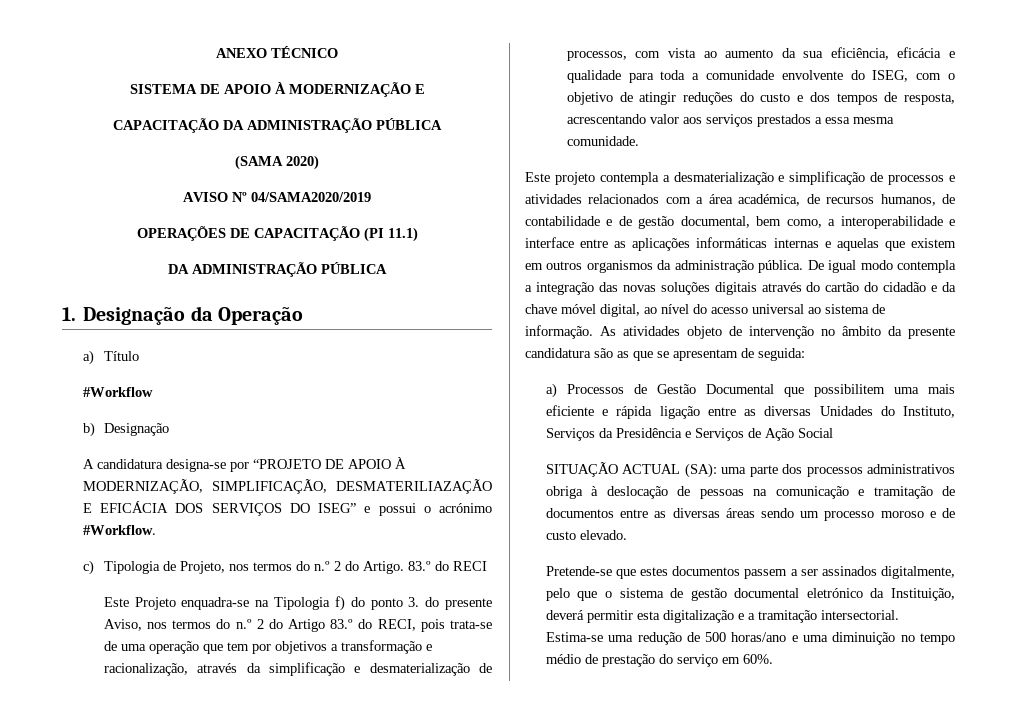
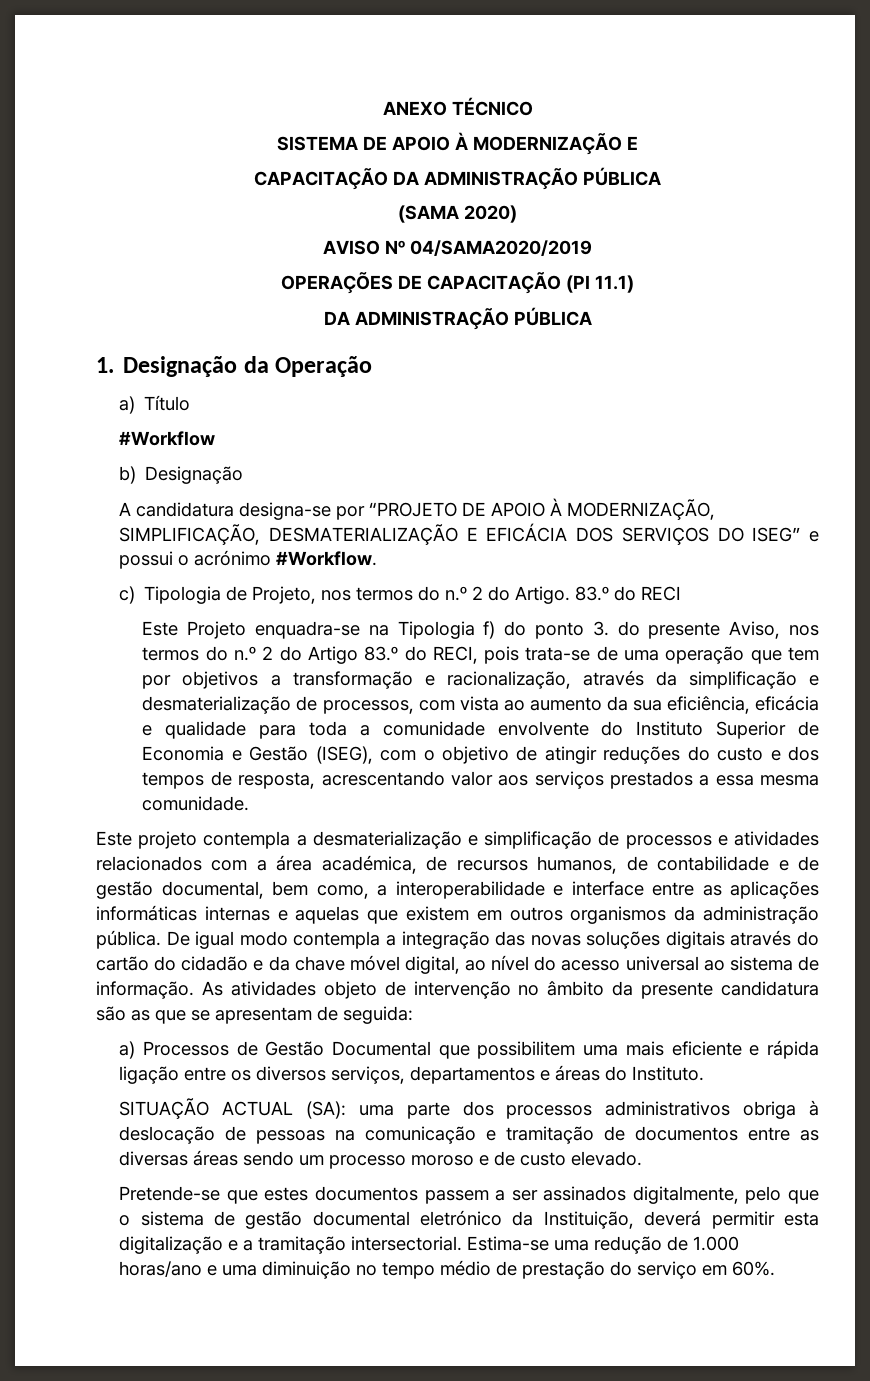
- A candidatura designa-se por “PROJETO DE APOIO À MODERNIZAÇÃO, SIMPLIFICAÇÃO, DESMATERILIAZAÇÃO E EFICÁCIA DOS SERVIÇOS DO ISEG” e possui o acrónimo #Workflow.
+ A candidatura designa-se por “PROJETO DE APOIO À MODERNIZAÇÃO, SIMPLIFICAÇÃO, DESMATERIALIZAÇÃO E EFICÁCIA DOS SERVIÇOS DO ISEG” e possui o acrónimo #Workflow.
- Este Projeto enquadra-se na Tipologia f) do ponto 3. do presente Aviso, nos termos do n.º 2 do Artigo 83.º do RECI, pois trata-se de uma operação que tem por objetivos a transformação e racionalização, através da simplificação e desmaterialização de processos, com vista ao aumento da sua eficiência, eficácia e qualidade para toda a comunidade envolvente do ISEG, com o objetivo de atingir reduções do custo e dos tempos de resposta, acrescentando valor aos serviços prestados a essa mesma comunidade.
+ Este Projeto enquadra-se na Tipologia f) do ponto 3. do presente Aviso, nos termos do n.º 2 do Artigo 83.º do RECI, pois trata-se de uma operação que tem por objetivos a transformação e racionalização, através da simplificação e desmaterialização de processos, com vista ao aumento da sua eficiência, eficácia e qualidade para toda a comunidade envolvente do Instituto Superior de Economia e Gestão (ISEG), com o objetivo de atingir reduções do custo e dos tempos de resposta, acrescentando valor aos serviços prestados a essa mesma comunidade.
- a) Processos de Gestão Documental que possibilitem uma mais eficiente e rápida ligação entre as diversas Unidades do Instituto, Serviços da Presidência e Serviços de Ação Social
+ a) Processos de Gestão Documental que possibilitem uma mais eficiente e rápida ligação entre os diversos serviços, departamentos e áreas do Instituto.
- Estima-se uma redução de 500 horas/ano e uma diminuição no tempo médio de prestação do serviço em 60%.
+ Estima-se uma redução de 1.000 horas/ano e uma diminuição no tempo médio de prestação do serviço em 60%.

